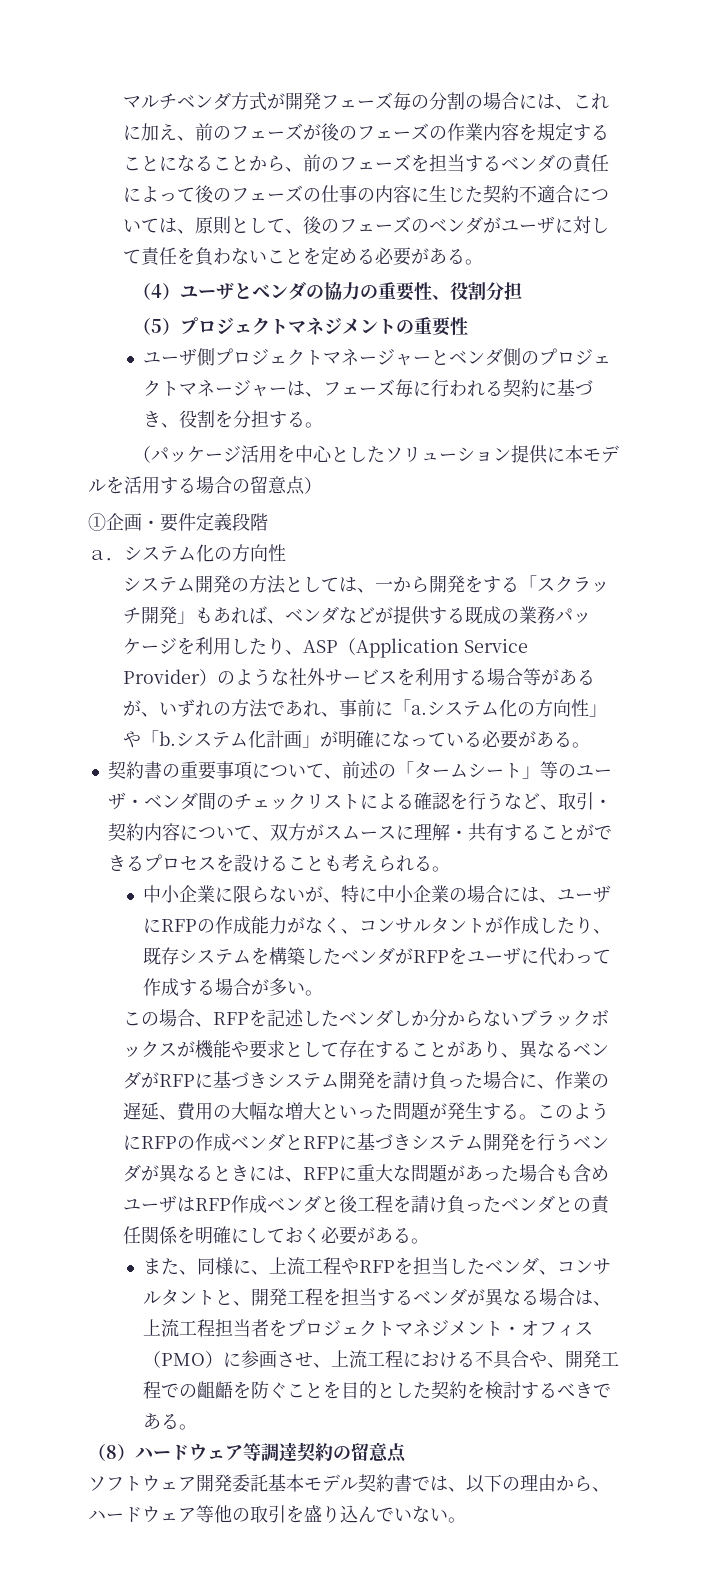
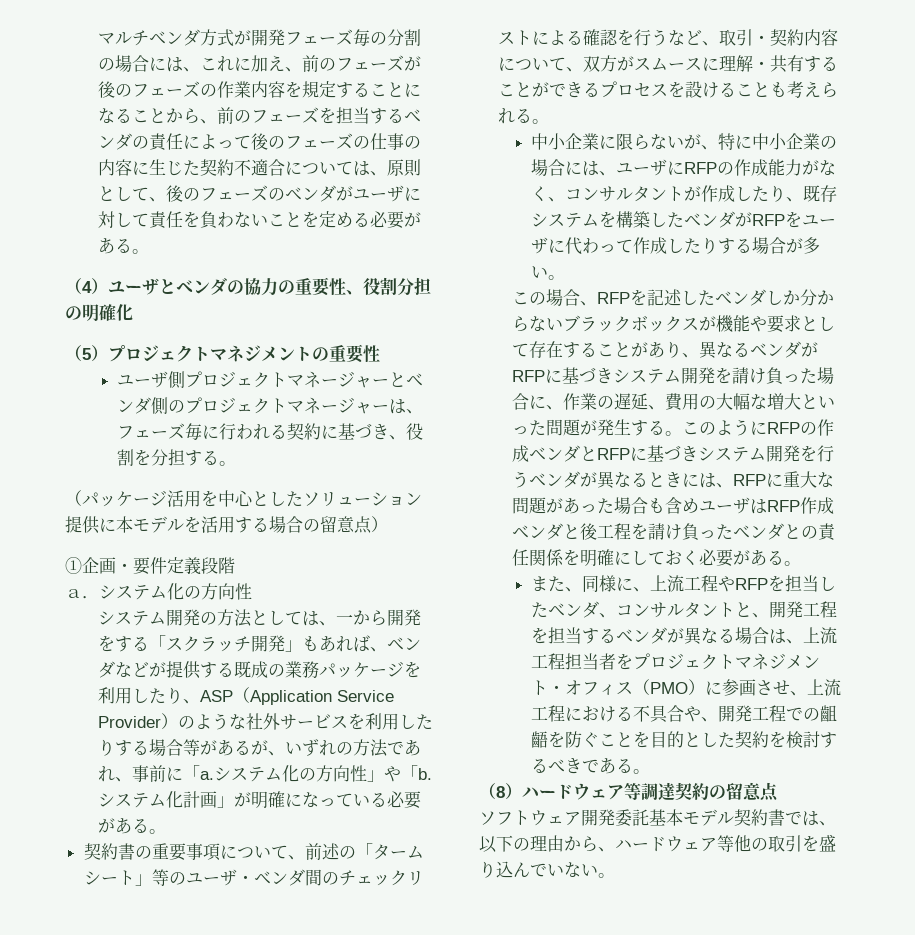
- （4）ユーザとベンダの協力の重要性、役割分担
+ （4）ユーザとベンダの協力の重要性、役割分担の明確化
- システム開発の方法としては、一から開発をする「スクラッチ開発」もあれば、ベンダなどが提供する既成の業務パッケージを利用したり、ASP（Application Service Provider）のような社外サービスを利用する場合等があるが、いずれの方法であれ、事前に「a.
+ システム開発の方法としては、一から開発をする「スクラッチ開発」もあれば、ベンダなどが提供する既成の業務パッケージを利用したり、ASP（Application Service Provider）のような社外サービスを利用したりする場合等があるが、いずれの方法であれ、事前に「a.
- 中小企業に限らないが、特に中小企業の場合には、ユーザにRFPの作成能力がなく、コンサルタントが作成したり、既存システムを構築したベンダがRFPをユーザに代わって作成する場合が多い。
+ 中小企業に限らないが、特に中小企業の場合には、ユーザにRFPの作成能力がなく、コンサルタントが作成したり、既存システムを構築したベンダがRFPをユーザに代わって作成したりする場合が多い。

